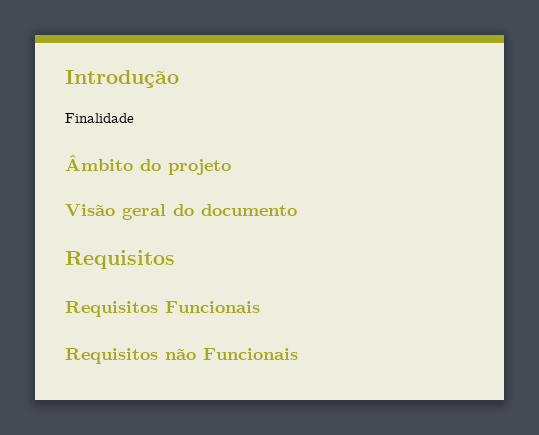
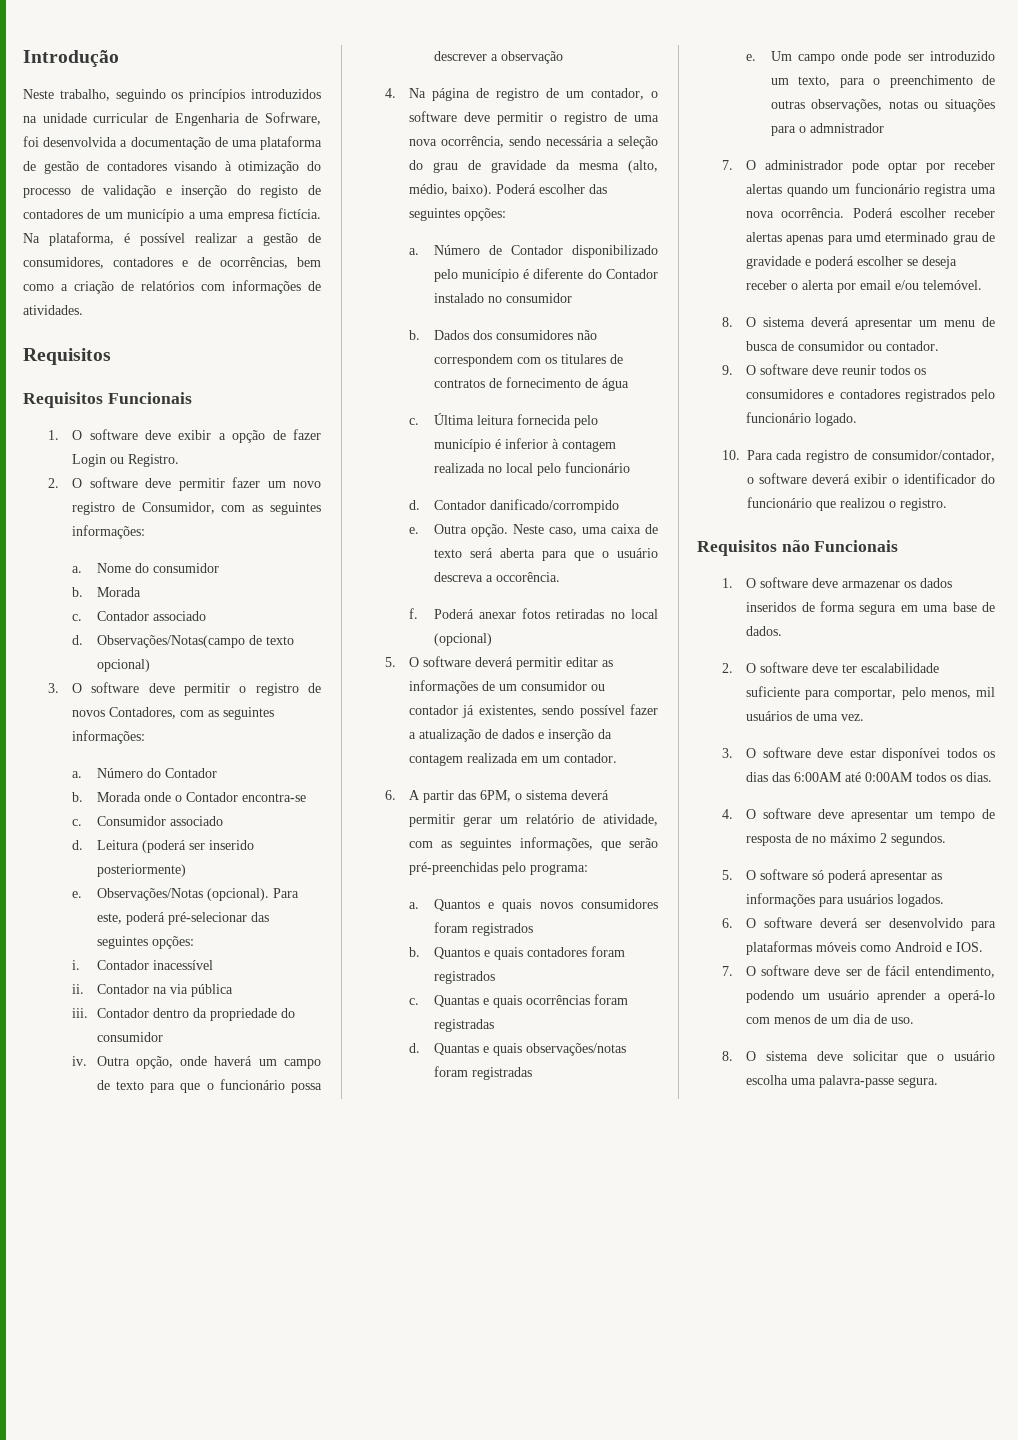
- Finalidade
- Âmbito do projeto
- Visão geral do documento
+ Neste trabalho, seguindo os princípios introduzidos na unidade curricular de Engenharia de Sofrware, foi desenvolvida a documentação de uma plataforma de gestão de contadores visando à otimização do processo de validação e inserção do registo de contadores de um município a uma empresa fictícia. Na plataforma, é possível realizar a gestão de consumidores, contadores e de ocorrências, bem como a criação de relatórios com informações de atividades.
  Requisitos
  Requisitos Funcionais
+ 1. O software deve exibir a opção de fazer Login ou Registro.
+ 2. O software deve permitir fazer um novo registro de Consumidor, com as seguintes informações:
+ a. Nome do consumidor
+ b. Morada
+ c. Contador associado
+ d. Observações/Notas(campo de texto opcional)
+ 3. O software deve permitir o registro de novos Contadores, com as seguintes informações:
+ a. Número do Contador
+ b. Morada onde o Contador encontra-se
+ c. Consumidor associado
+ d. Leitura (poderá ser inserido posteriormente)
+ e. Observações/Notas (opcional). Para este, poderá pré-selecionar das seguintes opções:
+ i. Contador inacessível
+ ii. Contador na via pública
+ iii. Contador dentro da propriedade do consumidor
+ iv. Outra opção, onde haverá um campo de texto para que o funcionário possa descrever a observação
+ 4. Na página de registro de um contador, o software deve permitir o registro de uma nova ocorrência, sendo necessária a seleção do grau de gravidade da mesma (alto, médio, baixo). Poderá escolher das seguintes opções:
+ a. Número de Contador disponibilizado pelo município é diferente do Contador instalado no consumidor
+ b. Dados dos consumidores não correspondem com os titulares de contratos de fornecimento de água
+ c. Última leitura fornecida pelo município é inferior à contagem realizada no local pelo funcionário
+ d. Contador danificado/corrompido
+ e. Outra opção. Neste caso, uma caixa de texto será aberta para que o usuário descreva a occorência.
+ f. Poderá anexar fotos retiradas no local (opcional)
+ 5. O software deverá permitir editar as informações de um consumidor ou contador já existentes, sendo possível fazer a atualização de dados e inserção da contagem realizada em um contador.
+ 6. A partir das 6PM, o sistema deverá permitir gerar um relatório de atividade, com as seguintes informações, que serão pré-preenchidas pelo programa:
+ a. Quantos e quais novos consumidores foram registrados
+ b. Quantos e quais contadores foram registrados
+ c. Quantas e quais ocorrências foram registradas
+ d. Quantas e quais observações/notas foram registradas
+ e. Um campo onde pode ser introduzido um texto, para o preenchimento de outras observações, notas ou situações para o admnistrador
+ 7. O administrador pode optar por receber alertas quando um funcionário registra uma nova ocorrência. Poderá escolher receber alertas apenas para umd eterminado grau de gravidade e poderá escolher se deseja receber o alerta por email e/ou telemóvel.
+ 8. O sistema deverá apresentar um menu de busca de consumidor ou contador.
+ 9. O software deve reunir todos os consumidores e contadores registrados pelo funcionário logado.
+ 10. Para cada registro de consumidor/contador, o software deverá exibir o identificador do funcionário que realizou o registro.
  Requisitos não Funcionais
+ 1. O software deve armazenar os dados inseridos de forma segura em uma base de dados.
+ 2. O software deve ter escalabilidade suficiente para comportar, pelo menos, mil usuários de uma vez.
+ 3. O software deve estar disponívei todos os dias das 6:00AM até 0:00AM todos os dias.
+ 4. O software deve apresentar um tempo de resposta de no máximo 2 segundos.
+ 5. O software só poderá apresentar as informações para usuários logados.
+ 6. O software deverá ser desenvolvido para plataformas móveis como Android e IOS.
+ 7. O software deve ser de fácil entendimento, podendo um usuário aprender a operá-lo com menos de um dia de uso.
+ 8. O sistema deve solicitar que o usuário escolha uma palavra-passe segura.

